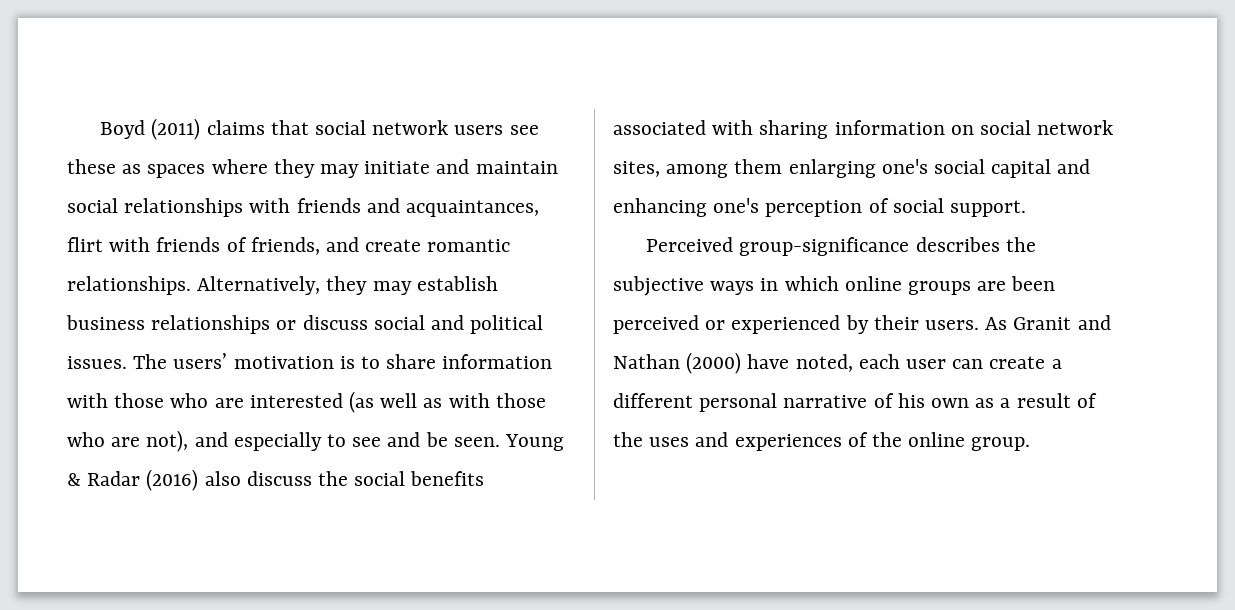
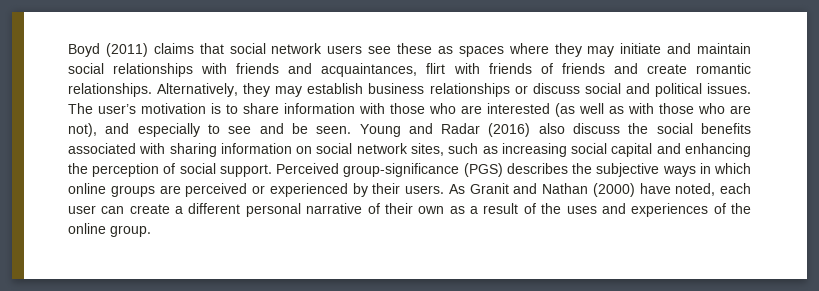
- Boyd (2011) claims that social network users see these as spaces where they may initiate and maintain social relationships with friends and acquaintances, flirt with friends of friends, and create romantic relationships.
+ Boyd (2011) claims that social network users see these as spaces where they may initiate and maintain social relationships with friends and acquaintances, flirt with friends of friends and create romantic relationships.
- The users’ motivation is to share information with those who are interested (as well as with those who are not), and especially to see and be seen.
+ The user’s motivation is to share information with those who are interested (as well as with those who are not), and especially to see and be seen.
- Young & Radar (2016) also discuss the social benefits associated with sharing information on social network sites, among them enlarging one's social capital and enhancing one's perception of social support.
- Perceived group-significance describes the subjective ways in which online groups are been perceived or experienced by their users.
+ Young and Radar (2016) also discuss the social benefits associated with sharing information on social network sites, such as increasing social capital and enhancing the perception of social support. Perceived group-significance (PGS) describes the subjective ways in which online groups are perceived or experienced by their users.
- As Granit and Nathan (2000) have noted, each user can create a different personal narrative of his own as a result of the uses and experiences of the online group.
+ As Granit and Nathan (2000) have noted, each user can create a different personal narrative of their own as a result of the uses and experiences of the online group.

